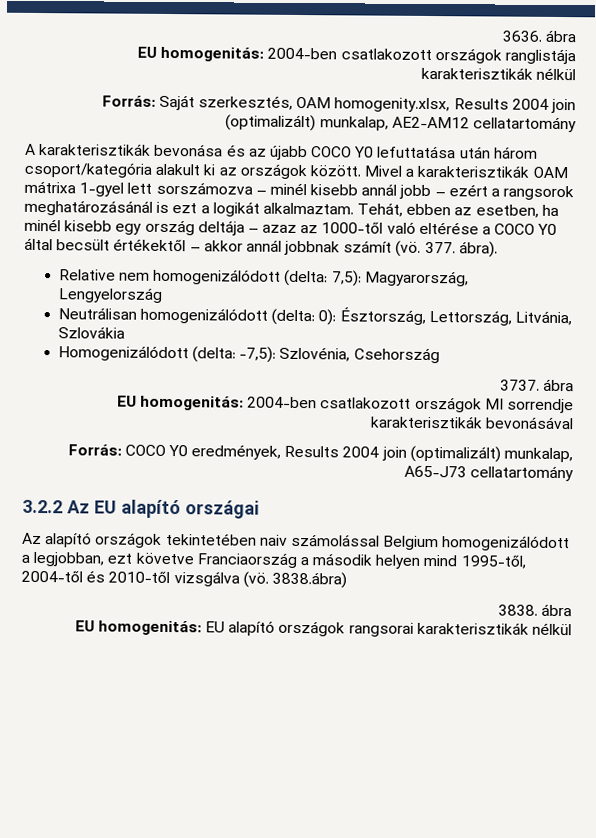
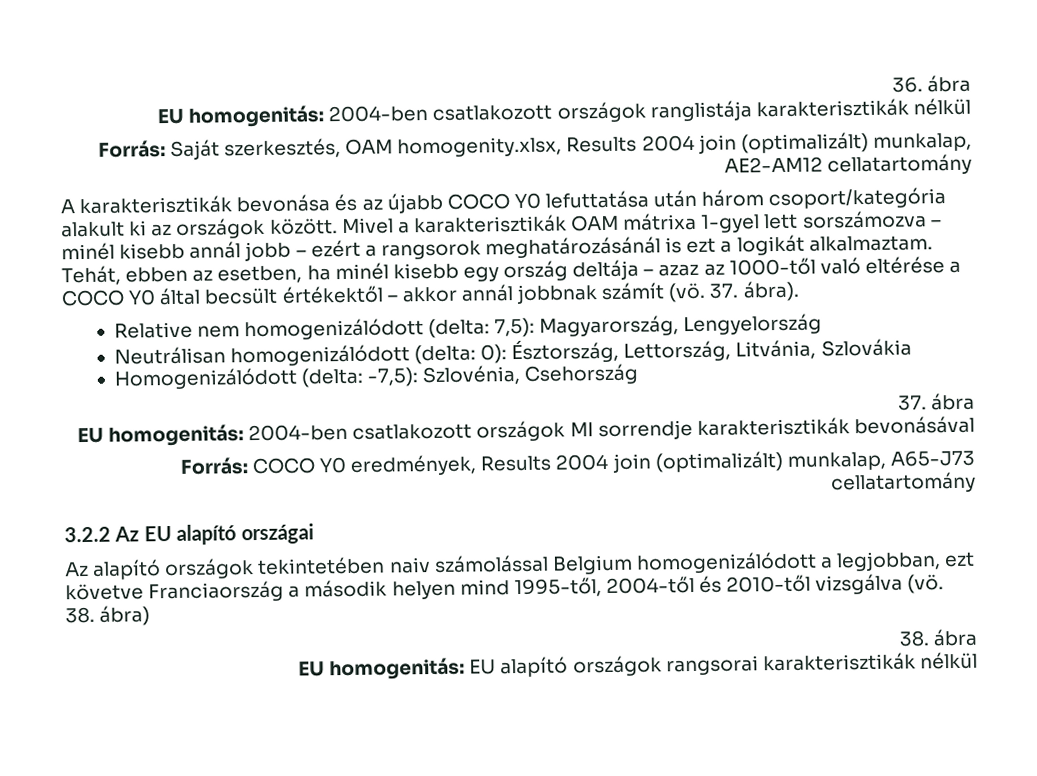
- 3636. ábra
+ 36. ábra
- 377. ábra).
+ 37. ábra).
- 3737. ábra
+ 37. ábra
- 3838.ábra)
- 3838. ábra
+ 38. ábra)
+ 38. ábra

